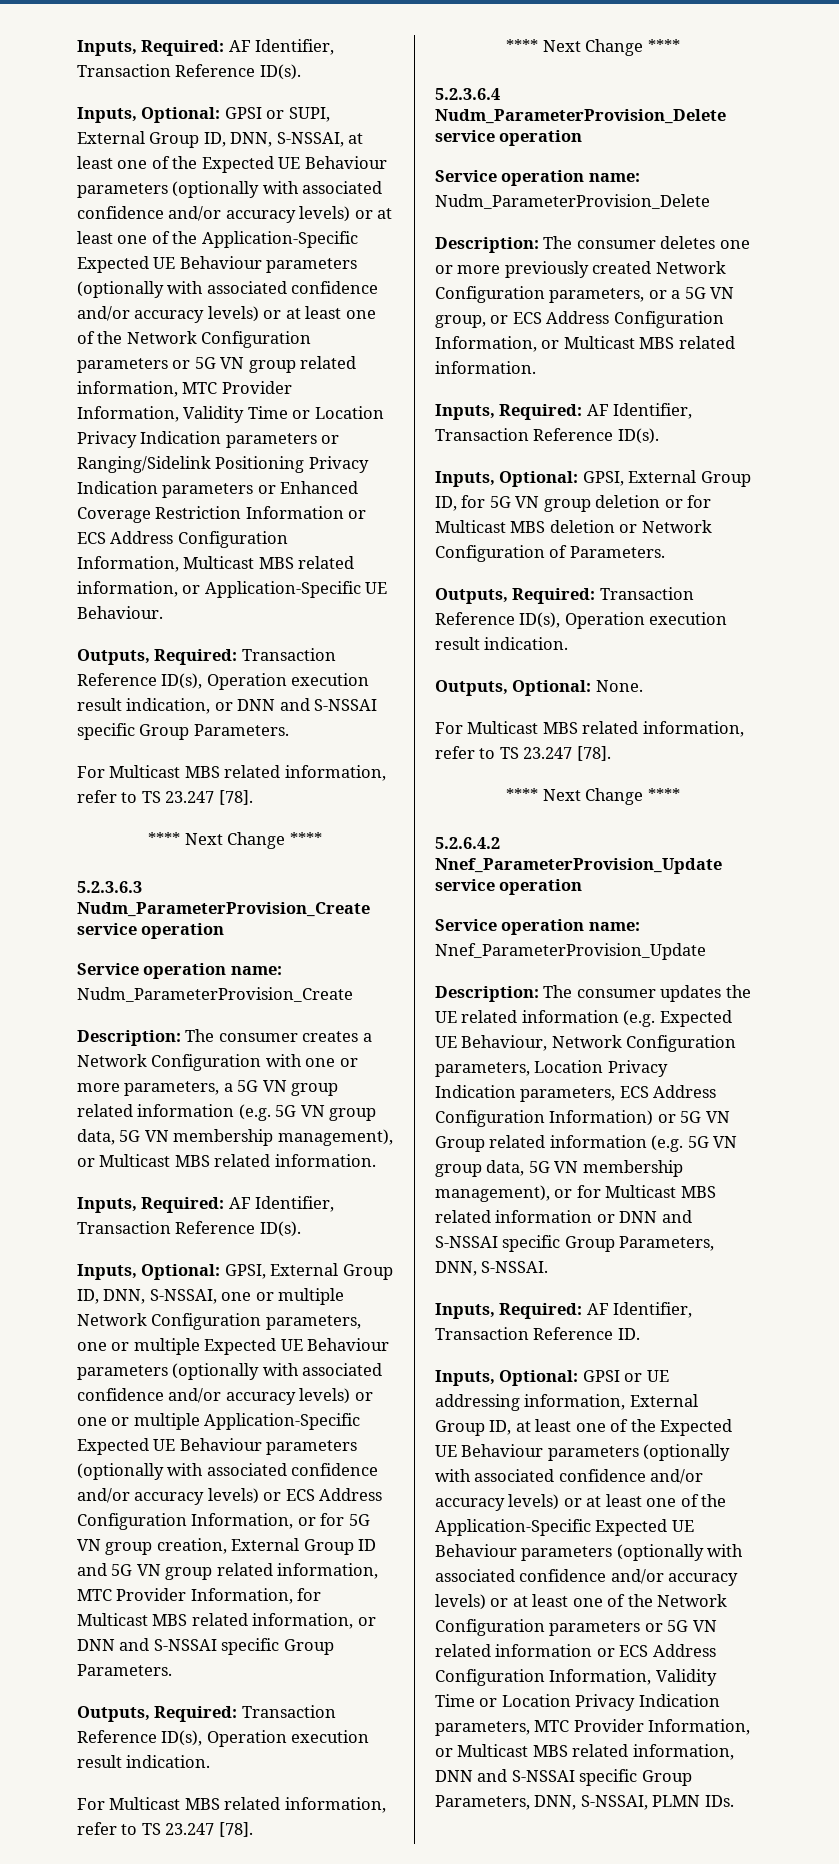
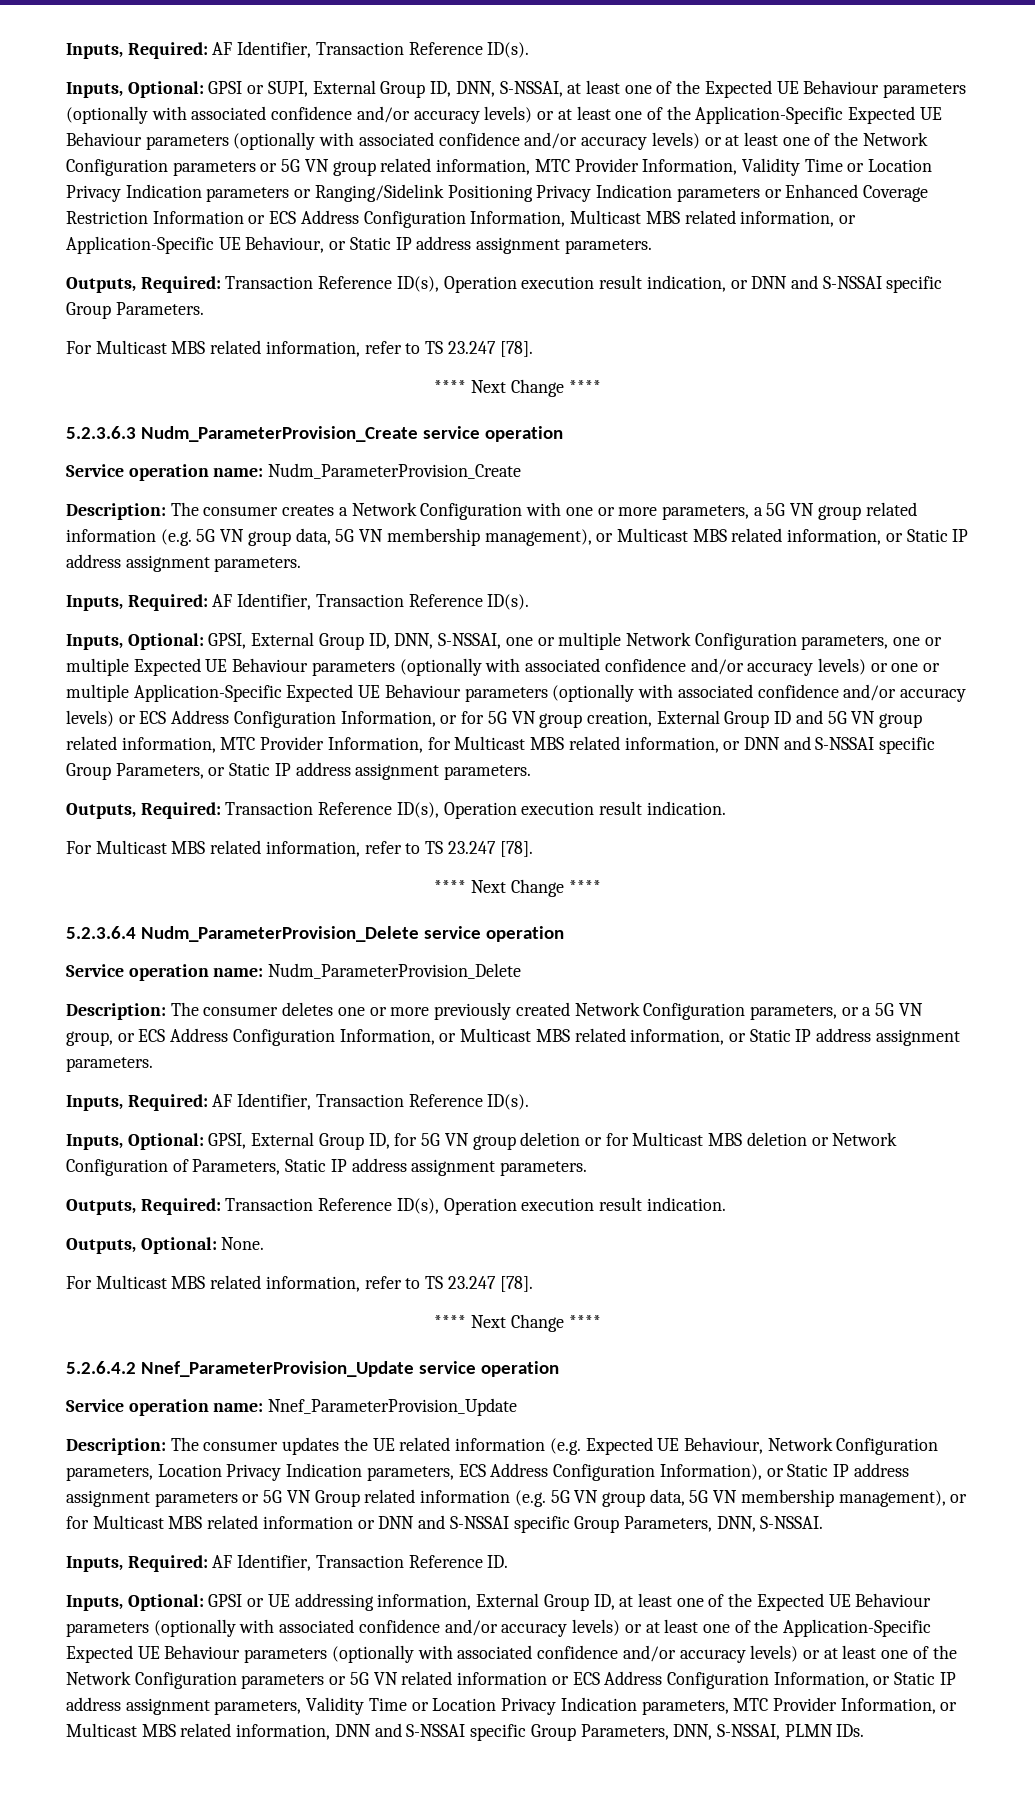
- GPSI or SUPI, External Group ID, DNN, S-NSSAI, at least one of the Expected UE Behaviour parameters (optionally with associated confidence and/or accuracy levels) or at least one of the Application-Specific Expected UE Behaviour parameters (optionally with associated confidence and/or accuracy levels) or at least one of the Network Configuration parameters or 5G VN group related information, MTC Provider Information, Validity Time or Location Privacy Indication parameters or Ranging/Sidelink Positioning Privacy Indication parameters or Enhanced Coverage Restriction Information or ECS Address Configuration Information, Multicast MBS related information, or Application-Specific UE Behaviour.
+ GPSI or SUPI, External Group ID, DNN, S-NSSAI, at least one of the Expected UE Behaviour parameters (optionally with associated confidence and/or accuracy levels) or at least one of the Application-Specific Expected UE Behaviour parameters (optionally with associated confidence and/or accuracy levels) or at least one of the Network Configuration parameters or 5G VN group related information, MTC Provider Information, Validity Time or Location Privacy Indication parameters or Ranging/Sidelink Positioning Privacy Indication parameters or Enhanced Coverage Restriction Information or ECS Address Configuration Information, Multicast MBS related information, or Application-Specific UE Behaviour, or Static IP address assignment parameters.
- Description: The consumer creates a Network Configuration with one or more parameters, a 5G VN group related information (e.g. 5G VN group data, 5G VN membership management), or Multicast MBS related information.
+ Description: The consumer creates a Network Configuration with one or more parameters, a 5G VN group related information (e.g. 5G VN group data, 5G VN membership management), or Multicast MBS related information, or Static IP address assignment parameters.
- GPSI, External Group ID, DNN, S-NSSAI, one or multiple Network Configuration parameters, one or multiple Expected UE Behaviour parameters (optionally with associated confidence and/or accuracy levels) or one or multiple Application-Specific Expected UE Behaviour parameters (optionally with associated confidence and/or accuracy levels) or ECS Address Configuration Information, or for 5G VN group creation, External Group ID and 5G VN group related information, MTC Provider Information, for Multicast MBS related information, or DNN and S-NSSAI specific Group Parameters.
+ GPSI, External Group ID, DNN, S-NSSAI, one or multiple Network Configuration parameters, one or multiple Expected UE Behaviour parameters (optionally with associated confidence and/or accuracy levels) or one or multiple Application-Specific Expected UE Behaviour parameters (optionally with associated confidence and/or accuracy levels) or ECS Address Configuration Information, or for 5G VN group creation, External Group ID and 5G VN group related information, MTC Provider Information, for Multicast MBS related information, or DNN and S-NSSAI specific Group Parameters, or Static IP address assignment parameters.
- Description: The consumer deletes one or more previously created Network Configuration parameters, or a 5G VN group, or ECS Address Configuration Information, or Multicast MBS related information.
+ Description: The consumer deletes one or more previously created Network Configuration parameters, or a 5G VN group, or ECS Address Configuration Information, or Multicast MBS related information, or Static IP address assignment parameters.
- Inputs, Optional: GPSI, External Group ID, for 5G VN group deletion or for Multicast MBS deletion or Network Configuration of Parameters.
+ Inputs, Optional: GPSI, External Group ID, for 5G VN group deletion or for Multicast MBS deletion or Network Configuration of Parameters, Static IP address assignment parameters.
- Description: The consumer updates the UE related information (e.g. Expected UE Behaviour, Network Configuration parameters, Location Privacy Indication parameters, ECS Address Configuration Information) or 5G VN Group related information (e.g. 5G VN group data, 5G VN membership management), or for Multicast MBS related information or DNN and S-NSSAI specific Group Parameters, DNN, S-NSSAI.
+ Description: The consumer updates the UE related information (e.g. Expected UE Behaviour, Network Configuration parameters, Location Privacy Indication parameters, ECS Address Configuration Information), or Static IP address assignment parameters or 5G VN Group related information (e.g. 5G VN group data, 5G VN membership management), or for Multicast MBS related information or DNN and S-NSSAI specific Group Parameters, DNN, S-NSSAI.
- GPSI or UE addressing information, External Group ID, at least one of the Expected UE Behaviour parameters (optionally with associated confidence and/or accuracy levels) or at least one of the Application-Specific Expected UE Behaviour parameters (optionally with associated confidence and/or accuracy levels) or at least one of the Network Configuration parameters or 5G VN related information or ECS Address Configuration Information, Validity Time or Location Privacy Indication parameters, MTC Provider Information, or Multicast MBS related information, DNN and S-NSSAI specific Group Parameters, DNN, S-NSSAI, PLMN IDs.
+ GPSI or UE addressing information, External Group ID, at least one of the Expected UE Behaviour parameters (optionally with associated confidence and/or accuracy levels) or at least one of the Application-Specific Expected UE Behaviour parameters (optionally with associated confidence and/or accuracy levels) or at least one of the Network Configuration parameters or 5G VN related information or ECS Address Configuration Information, or Static IP address assignment parameters, Validity Time or Location Privacy Indication parameters, MTC Provider Information, or Multicast MBS related information, DNN and S-NSSAI specific Group Parameters, DNN, S-NSSAI, PLMN IDs.

